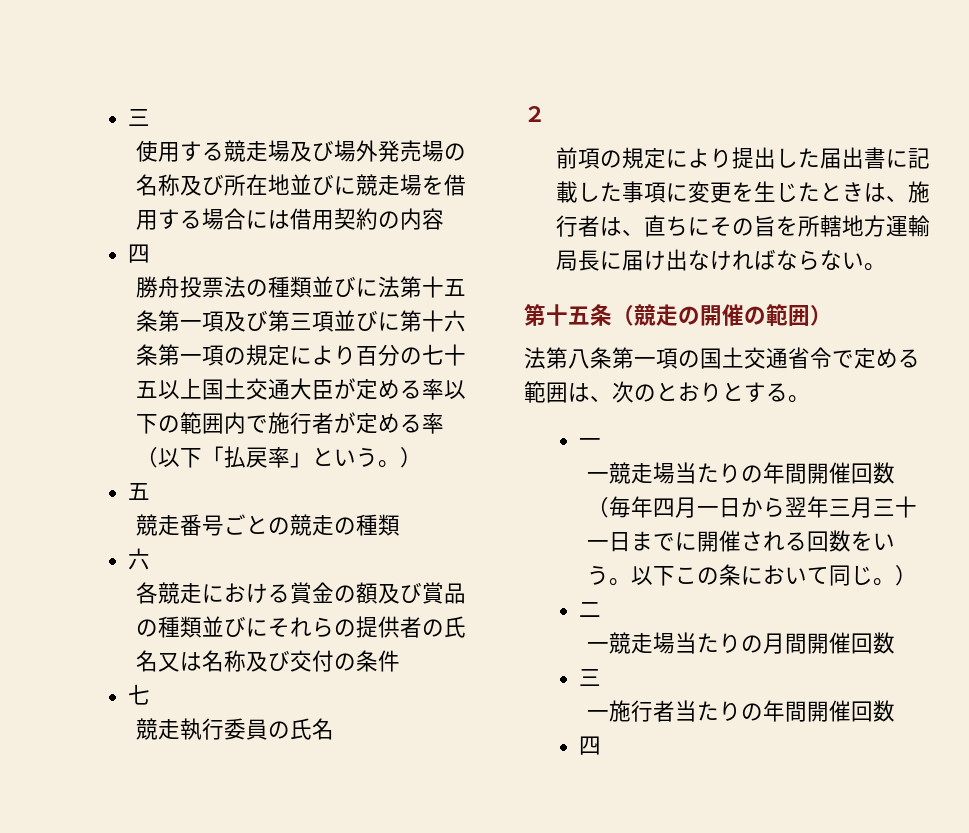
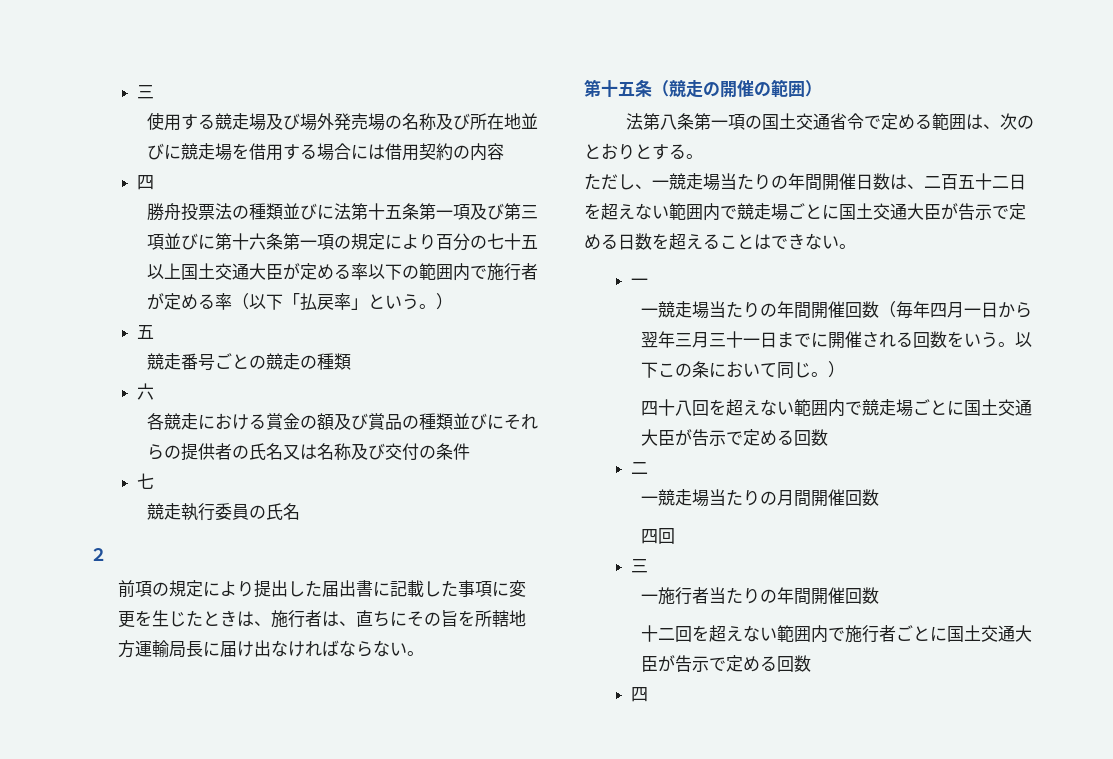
+ ただし、一競走場当たりの年間開催日数は、二百五十二日を超えない範囲内で競走場ごとに国土交通大臣が告示で定める日数を超えることはできない。
+ 四十八回を超えない範囲内で競走場ごとに国土交通大臣が告示で定める回数
+ 四回
+ 十二回を超えない範囲内で施行者ごとに国土交通大臣が告示で定める回数

